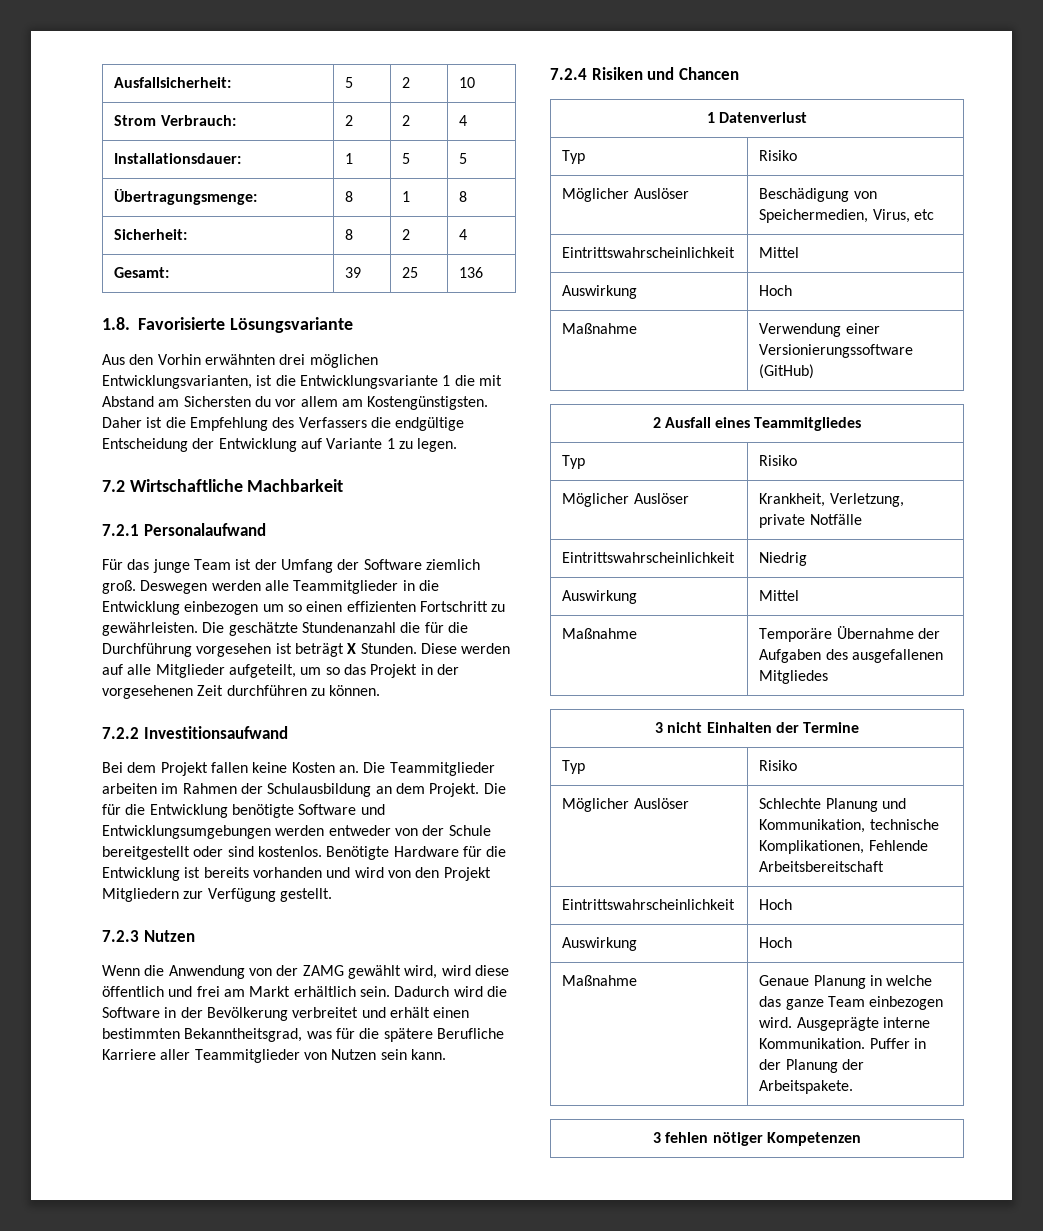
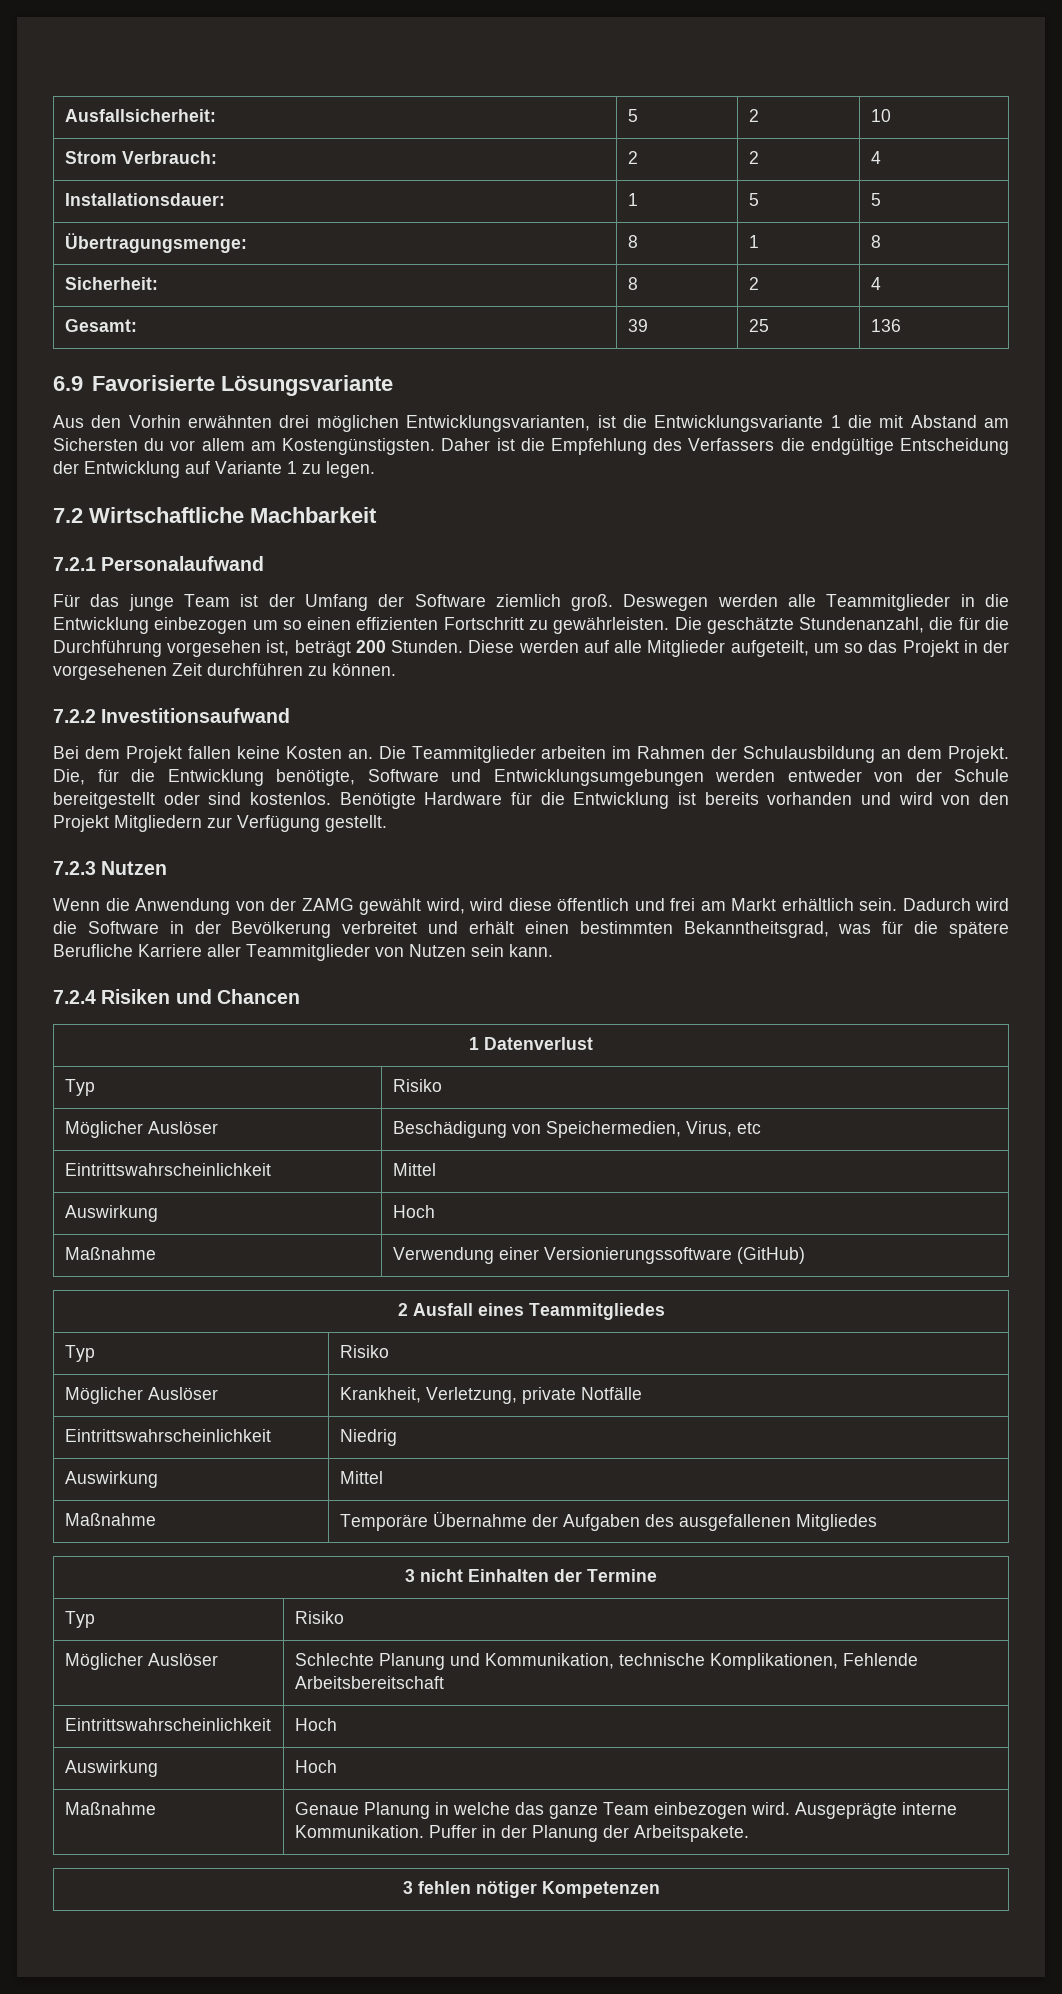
- 1.8. Favorisierte Lösungsvariante
+ 6.9 Favorisierte Lösungsvariante
- Die geschätzte Stundenanzahl die für die Durchführung vorgesehen ist beträgt X Stunden.
+ Die geschätzte Stundenanzahl, die für die Durchführung vorgesehen ist, beträgt 200 Stunden.
- Die für die Entwicklung benötigte Software und Entwicklungsumgebungen werden entweder von der Schule bereitgestellt oder sind kostenlos.
+ Die, für die Entwicklung benötigte, Software und Entwicklungsumgebungen werden entweder von der Schule bereitgestellt oder sind kostenlos.

